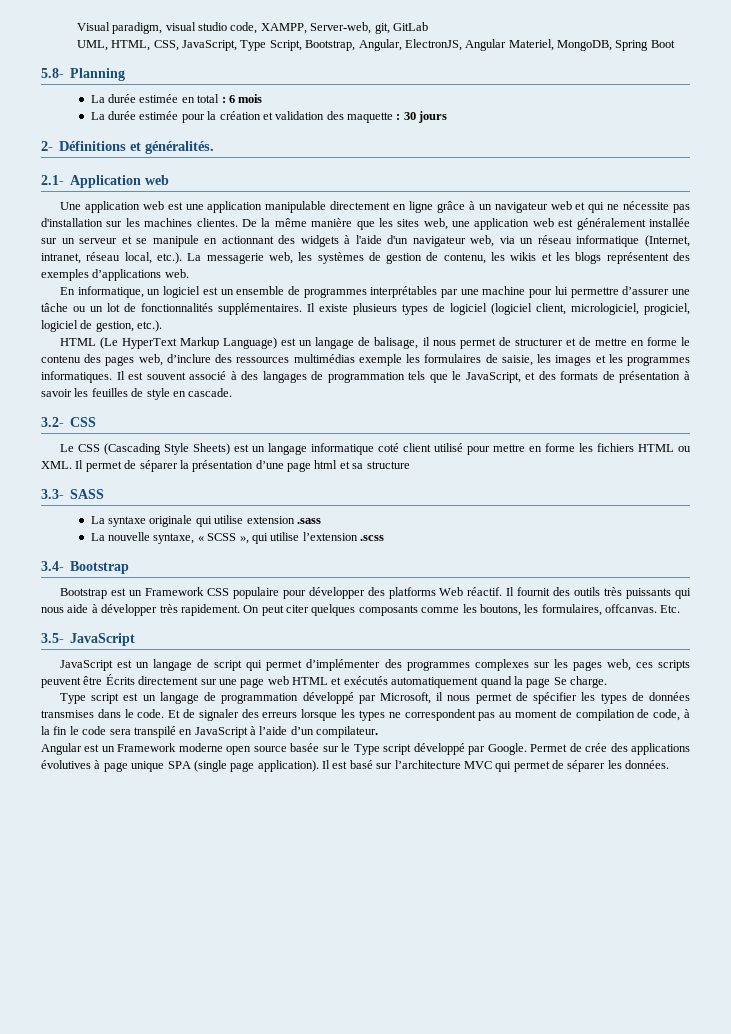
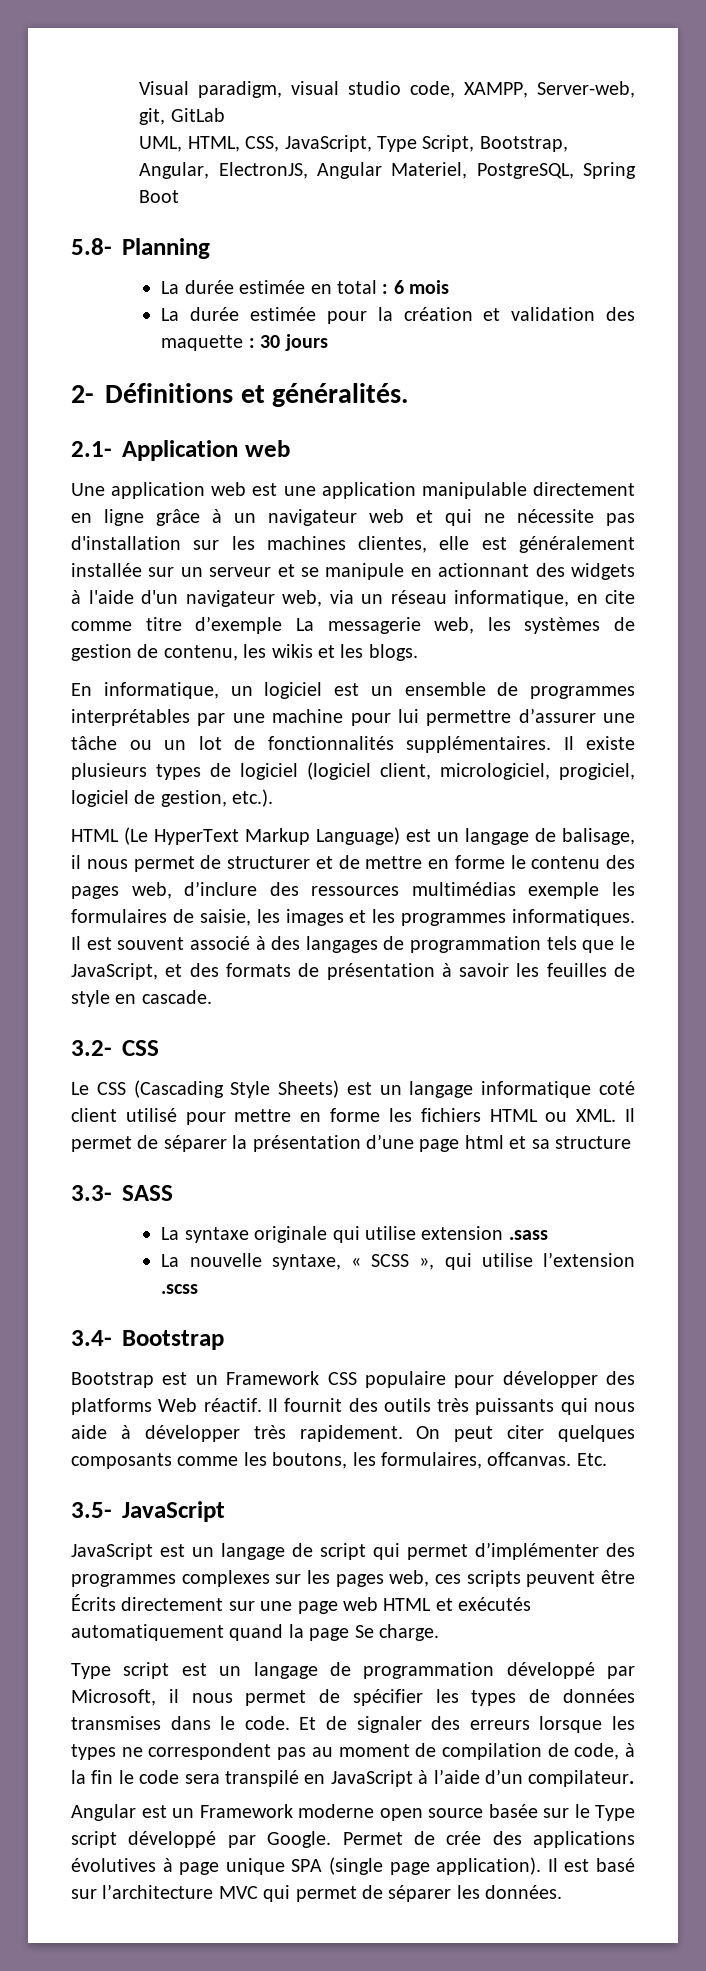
- UML, HTML, CSS, JavaScript, Type Script, Bootstrap, Angular, ElectronJS, Angular Materiel, MongoDB, Spring Boot
+ UML, HTML, CSS, JavaScript, Type Script, Bootstrap, Angular, ElectronJS, Angular Materiel, PostgreSQL, Spring Boot
- Une application web est une application manipulable directement en ligne grâce à un navigateur web et qui ne nécessite pas d'installation sur les machines clientes. De la même manière que les sites web, une application web est généralement installée sur un serveur et se manipule en actionnant des widgets à l'aide d'un navigateur web, via un réseau informatique (Internet, intranet, réseau local, etc.). La messagerie web, les systèmes de gestion de contenu, les wikis et les blogs représentent des exemples d’applications web.
+ Une application web est une application manipulable directement en ligne grâce à un navigateur web et qui ne nécessite pas d'installation sur les machines clientes, elle est généralement installée sur un serveur et se manipule en actionnant des widgets à l'aide d'un navigateur web, via un réseau informatique, en cite comme titre d’exemple La messagerie web, les systèmes de gestion de contenu, les wikis et les blogs.

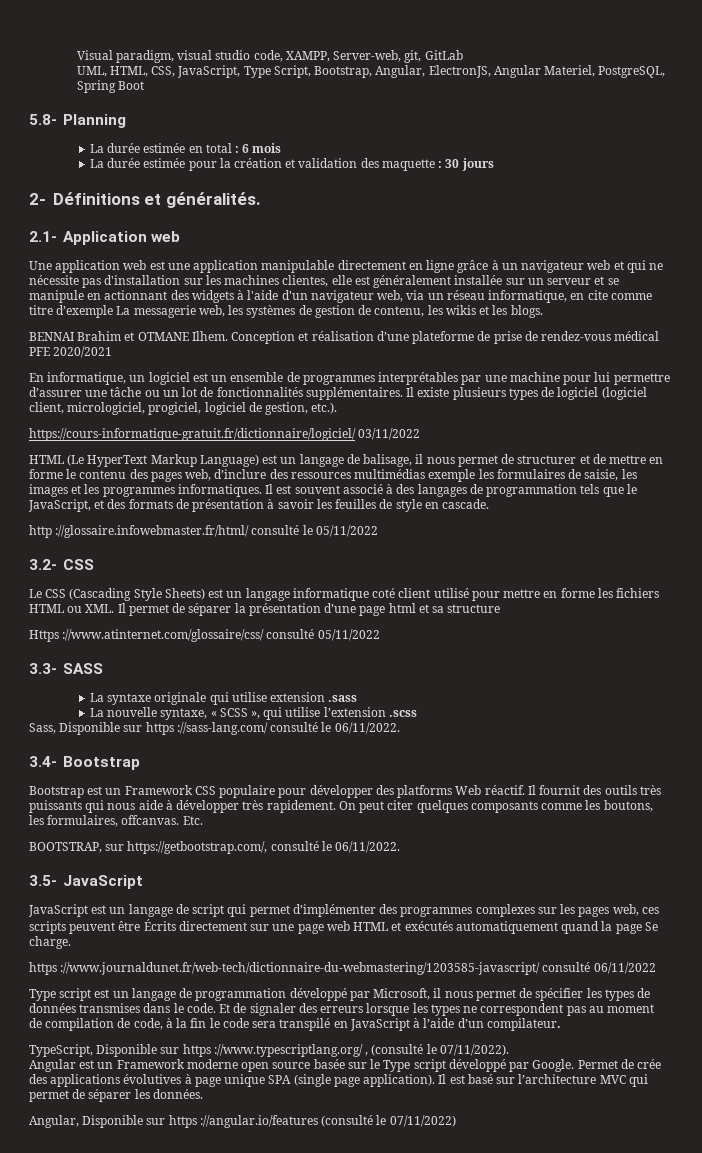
+ BENNAI Brahim et OTMANE Ilhem. Conception et réalisation d’une plateforme de prise de rendez-vous médical PFE 2020/2021
+ https://cours-informatique-gratuit.fr/dictionnaire/logiciel/ 03/11/2022
+ http ://glossaire.infowebmaster.fr/html/ consulté le 05/11/2022
+ Https ://www.atinternet.com/glossaire/css/ consulté 05/11/2022
+ Sass, Disponible sur https ://sass-lang.com/ consulté le 06/11/2022.
+ BOOTSTRAP, sur https://getbootstrap.com/, consulté le 06/11/2022.
+ https ://www.journaldunet.fr/web-tech/dictionnaire-du-webmastering/1203585-javascript/ consulté 06/11/2022
+ TypeScript, Disponible sur https ://www.typescriptlang.org/ , (consulté le 07/11/2022).
+ Angular, Disponible sur https ://angular.io/features (consulté le 07/11/2022)

